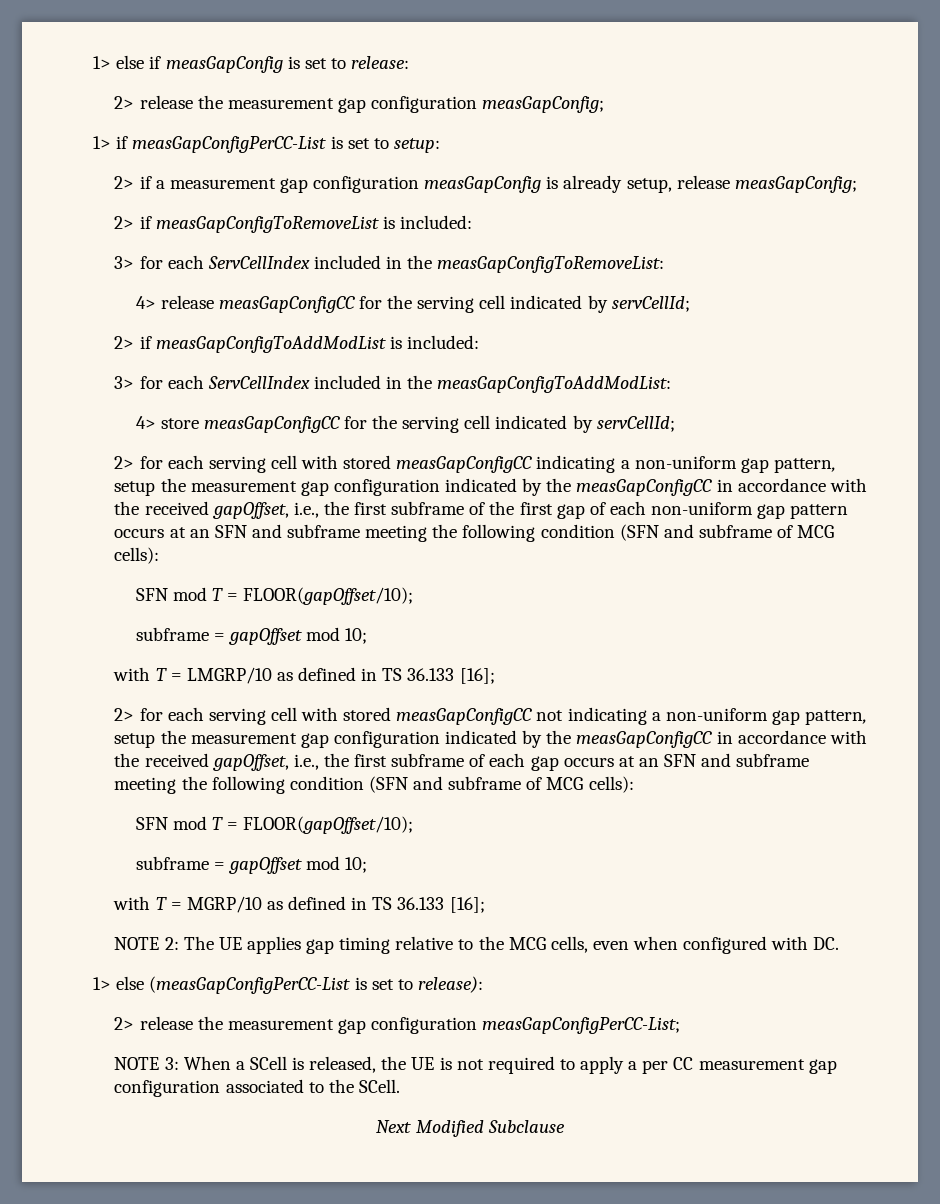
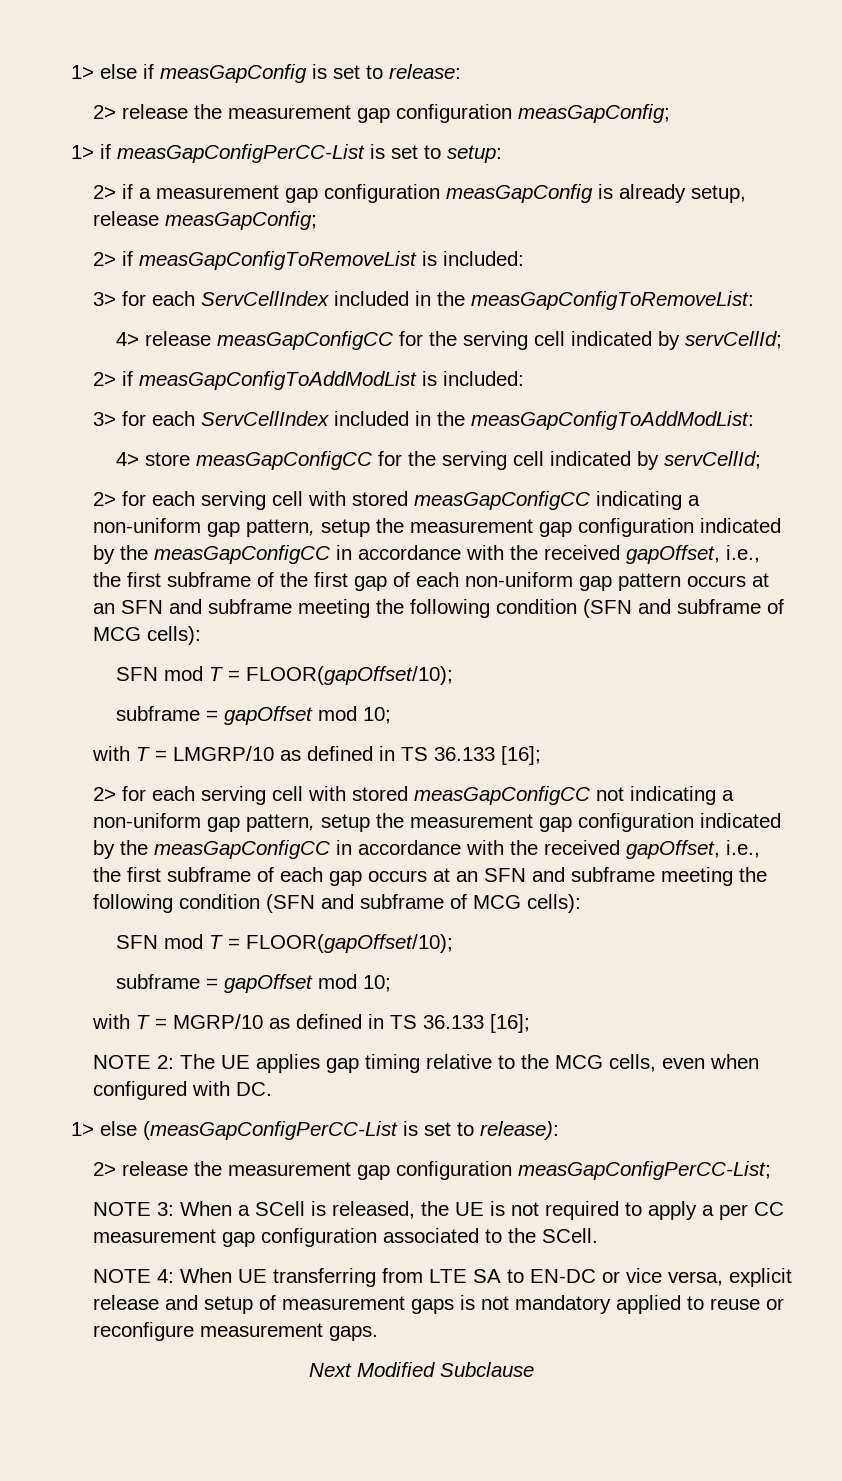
+ NOTE 4: When UE transferring from LTE SA to EN-DC or vice versa, explicit release and setup of measurement gaps is not mandatory applied to reuse or reconfigure measurement gaps.

